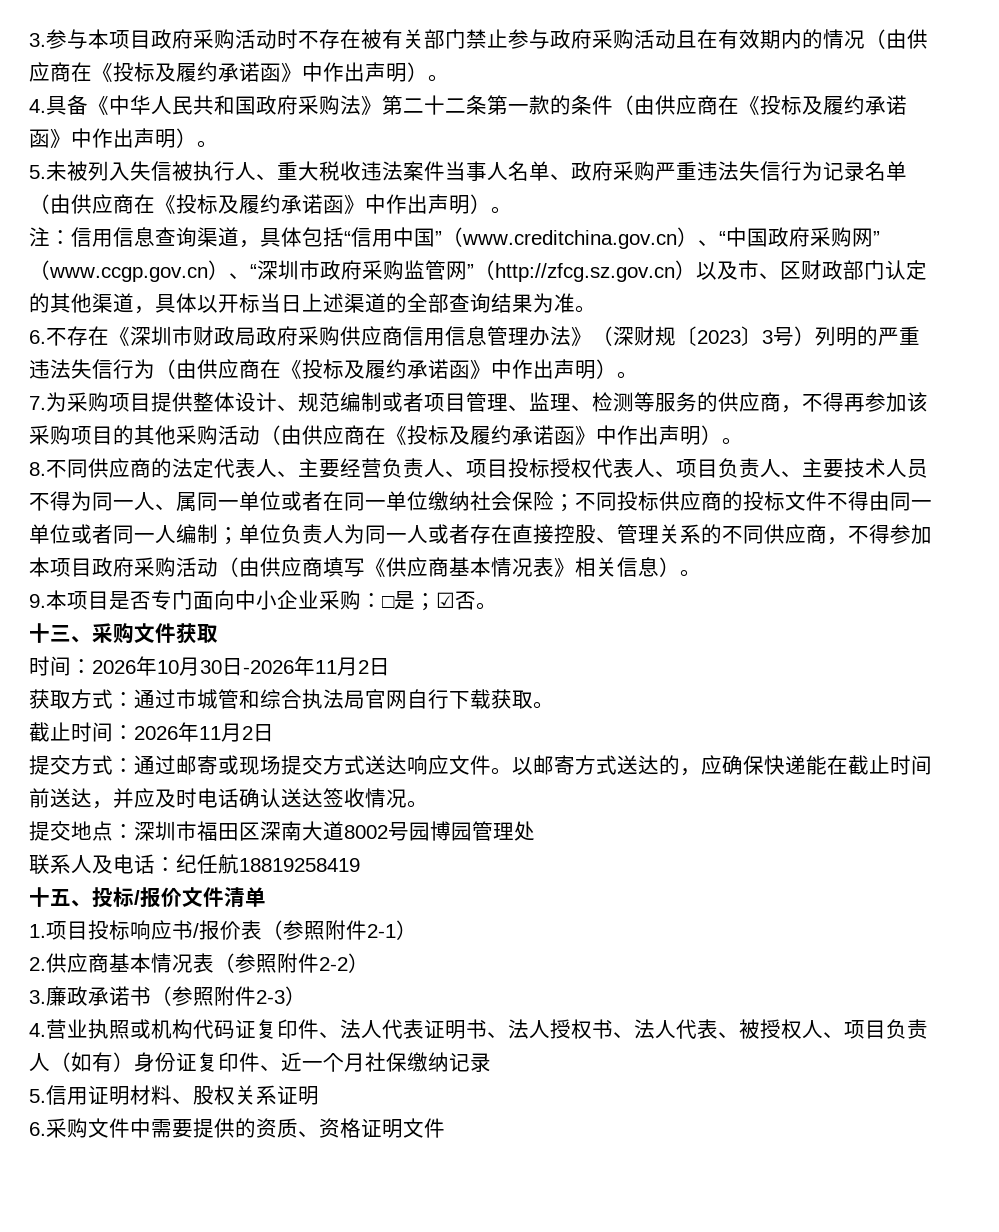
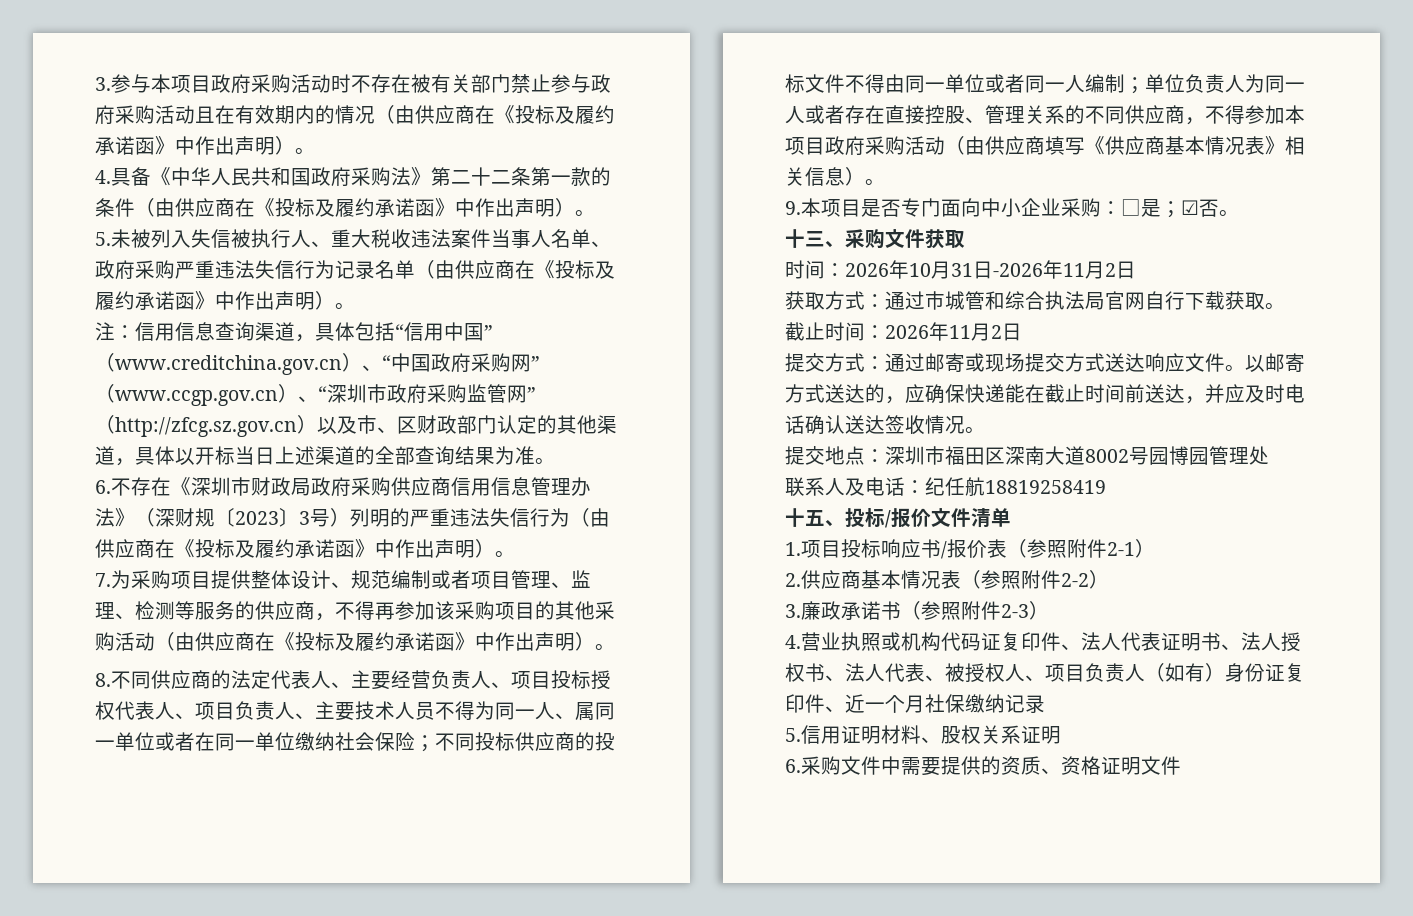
- 时间：2026年10月30日-2026年11月2日
+ 时间：2026年10月31日-2026年11月2日

